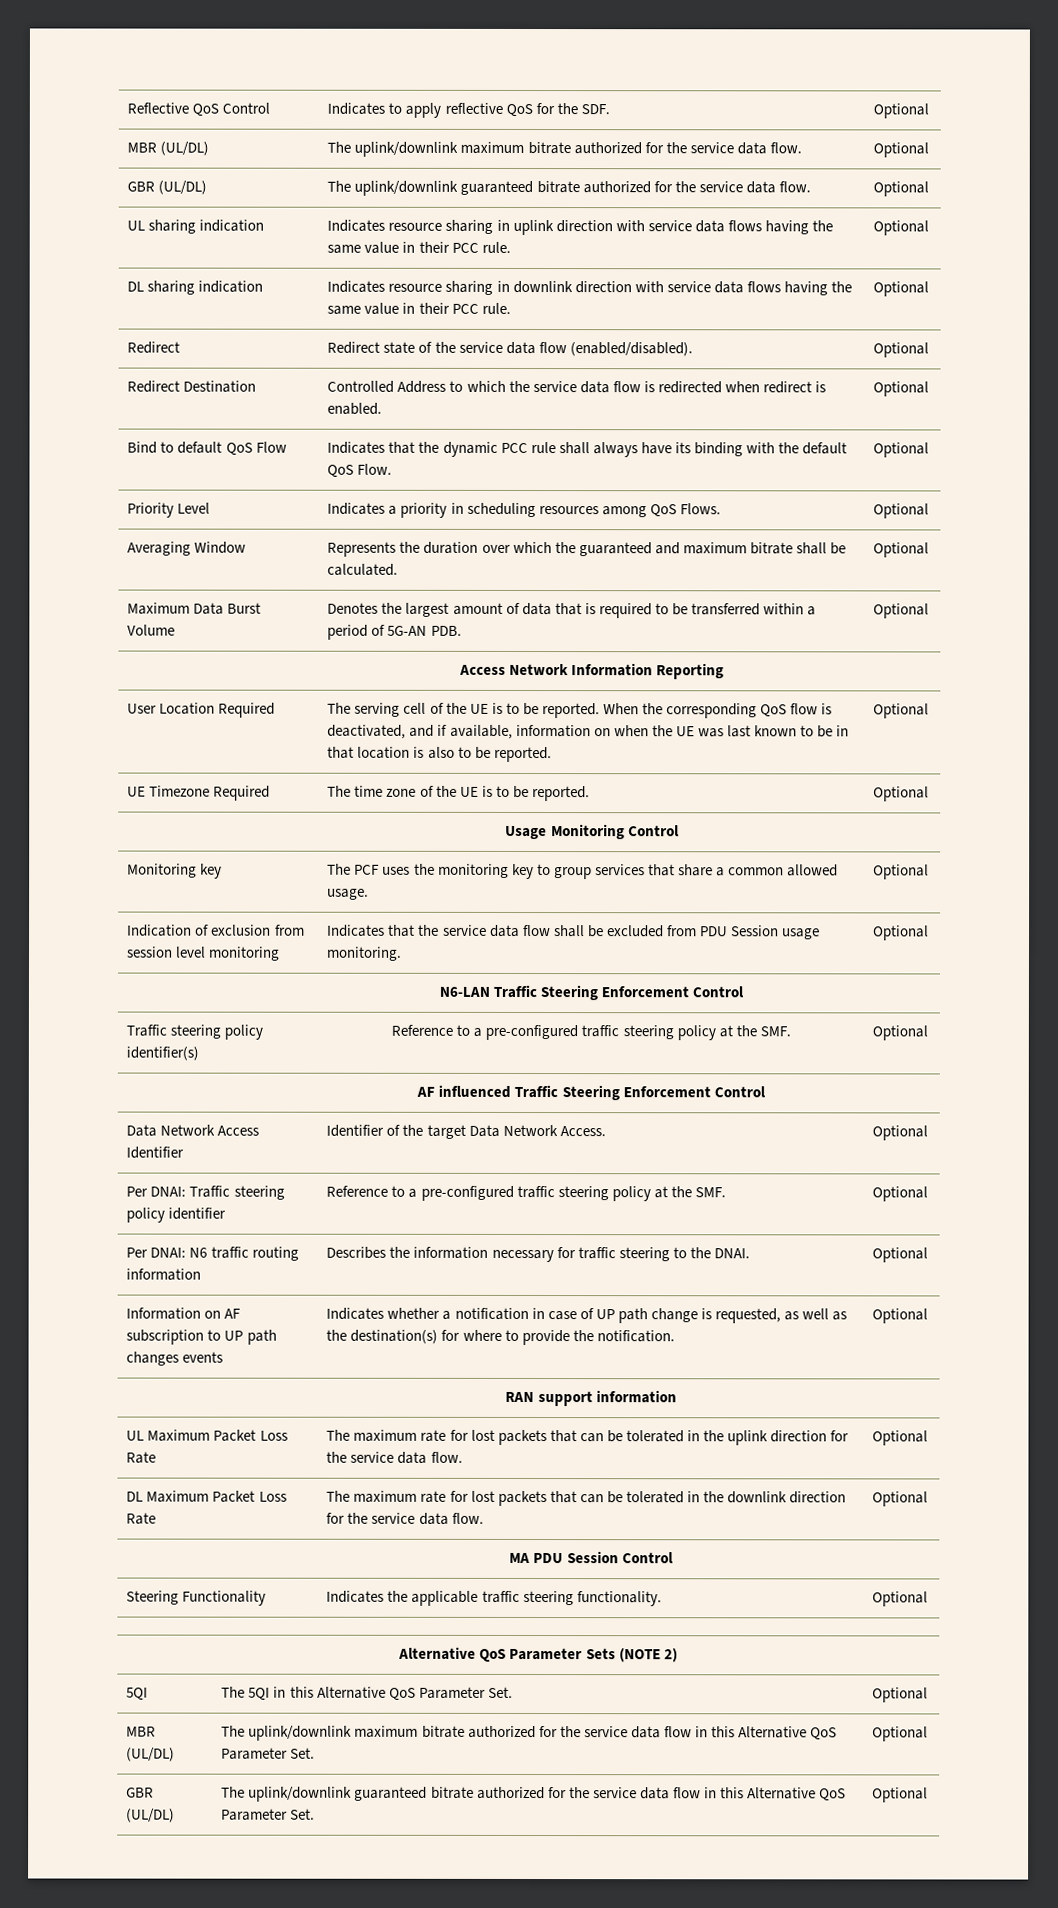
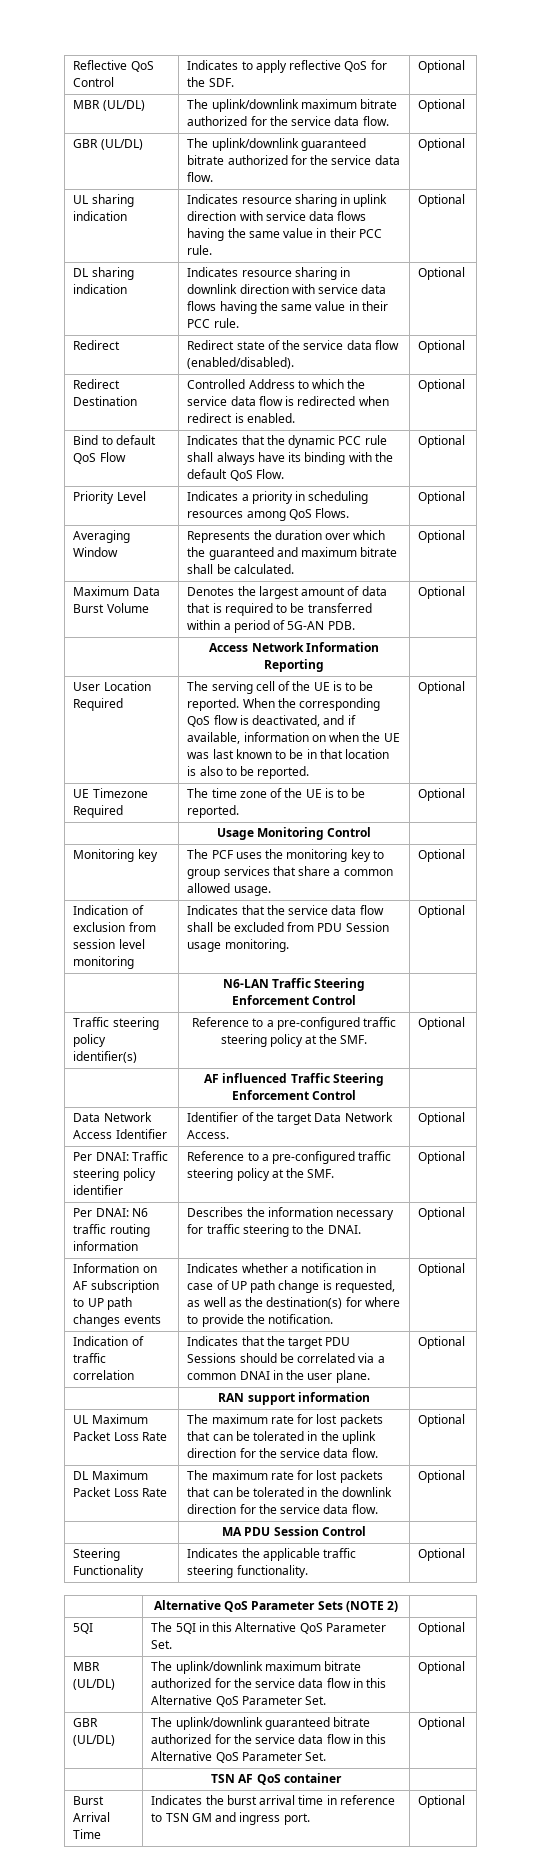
+ Indication of traffic correlation | Indicates that the target PDU Sessions should be correlated via a common DNAI in the user plane. | Optional
+ | TSN AF QoS container |
+ Burst Arrival Time | Indicates the burst arrival time in reference to TSN GM and ingress port. | Optional

